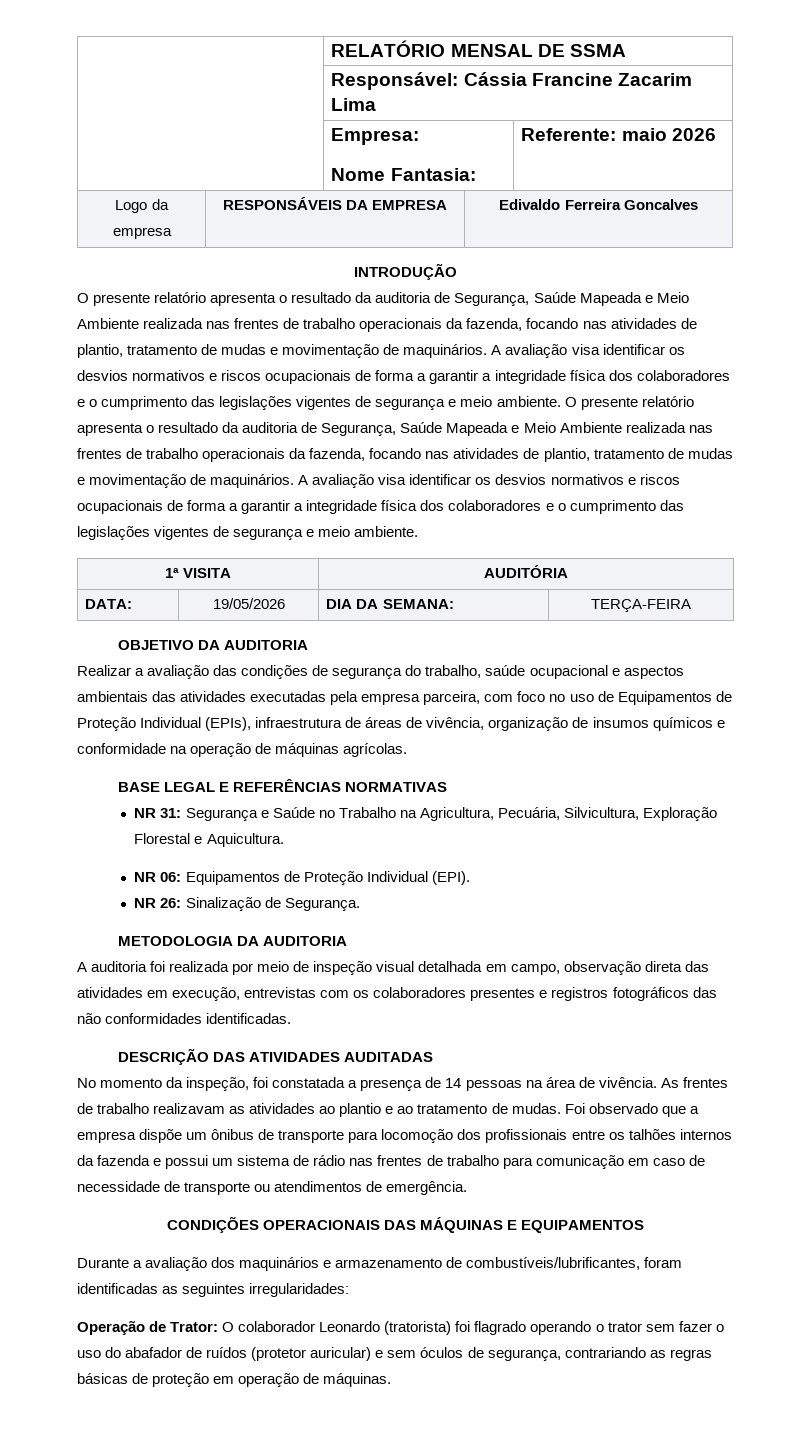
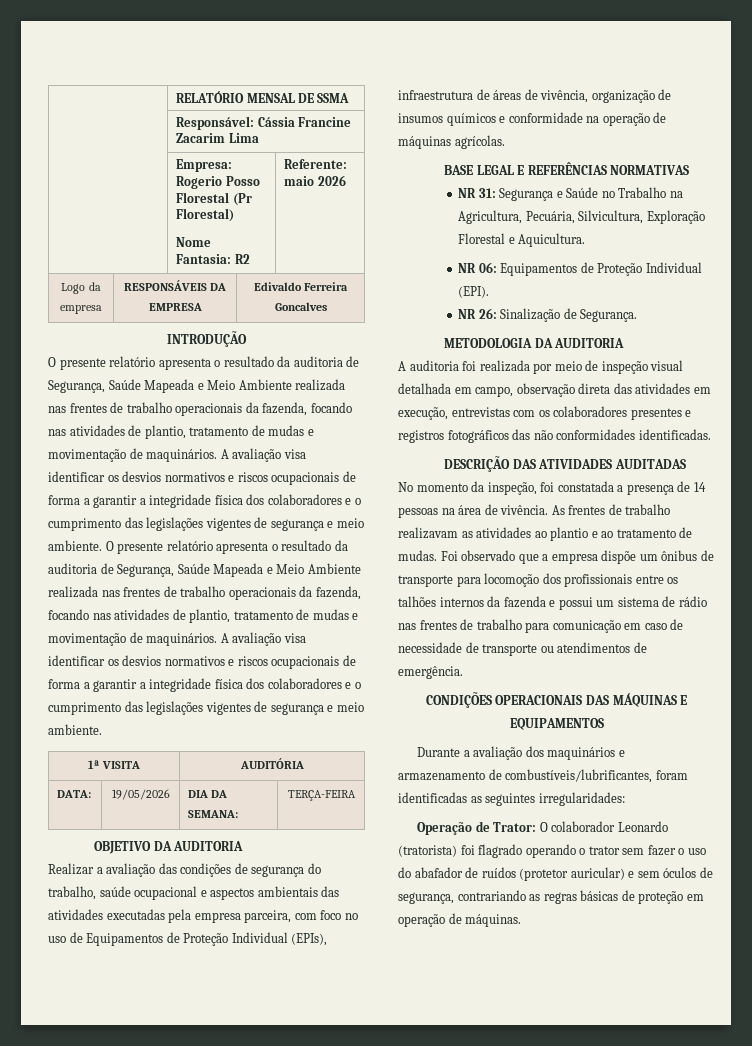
- | Empresa:
- Nome Fantasia: | Referente: maio 2026
+ | Empresa: Rogerio Posso Florestal (Pr Florestal)
+ Nome Fantasia: R2 | Referente: maio 2026

